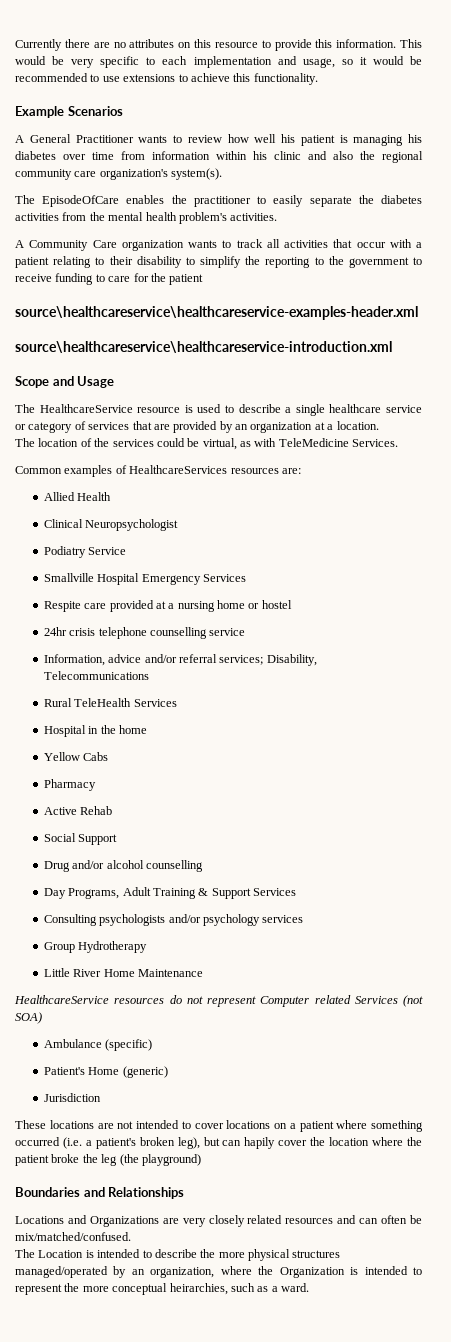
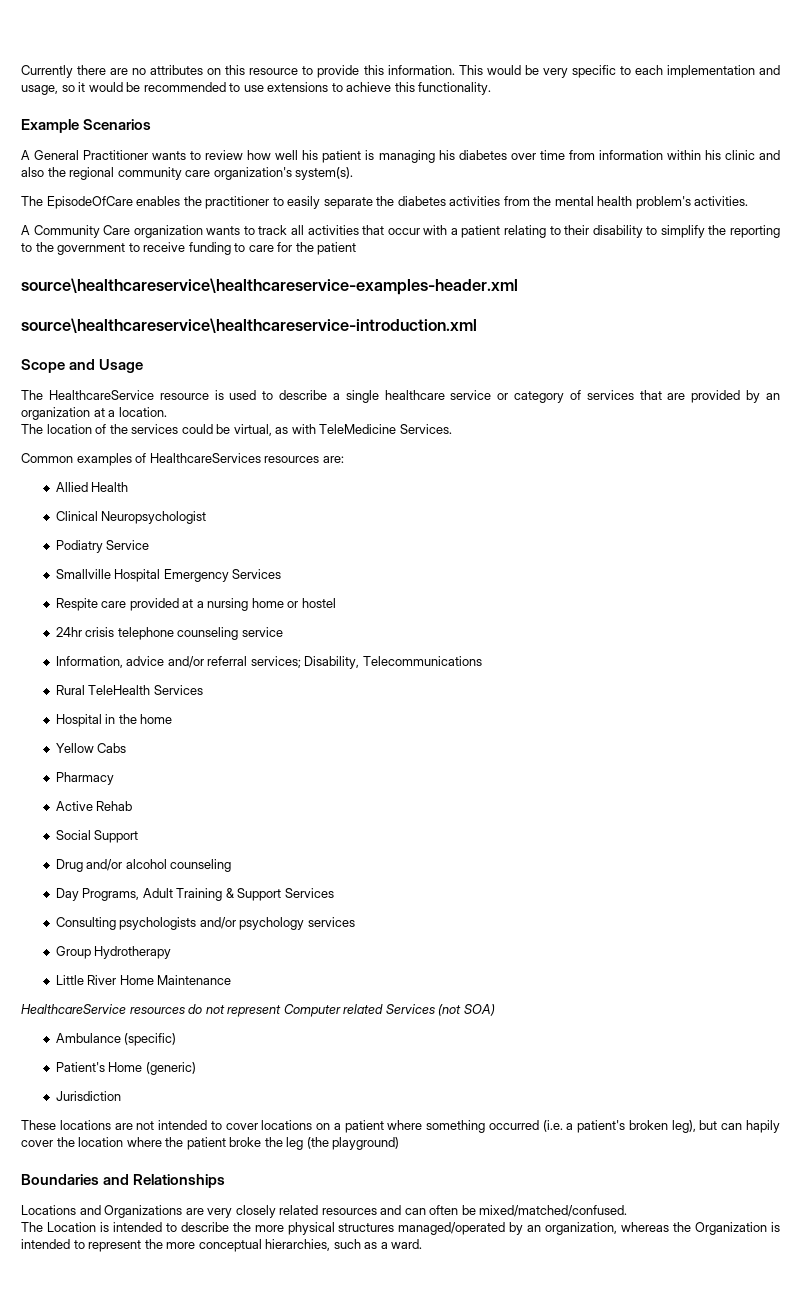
- 24hr crisis telephone counselling service
+ 24hr crisis telephone counseling service
- Drug and/or alcohol counselling
+ Drug and/or alcohol counseling
- Locations and Organizations are very closely related resources and can often be mix/matched/confused.
+ Locations and Organizations are very closely related resources and can often be mixed/matched/confused.
- The Location is intended to describe the more physical structures managed/operated by an organization, where the Organization is intended to represent the more conceptual heirarchies, such as a ward.
+ The Location is intended to describe the more physical structures managed/operated by an organization, whereas the Organization is intended to represent the more conceptual hierarchies, such as a ward.

